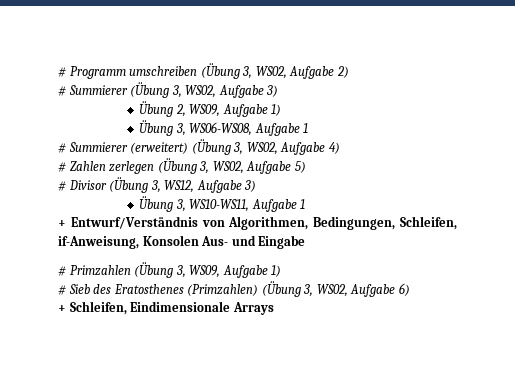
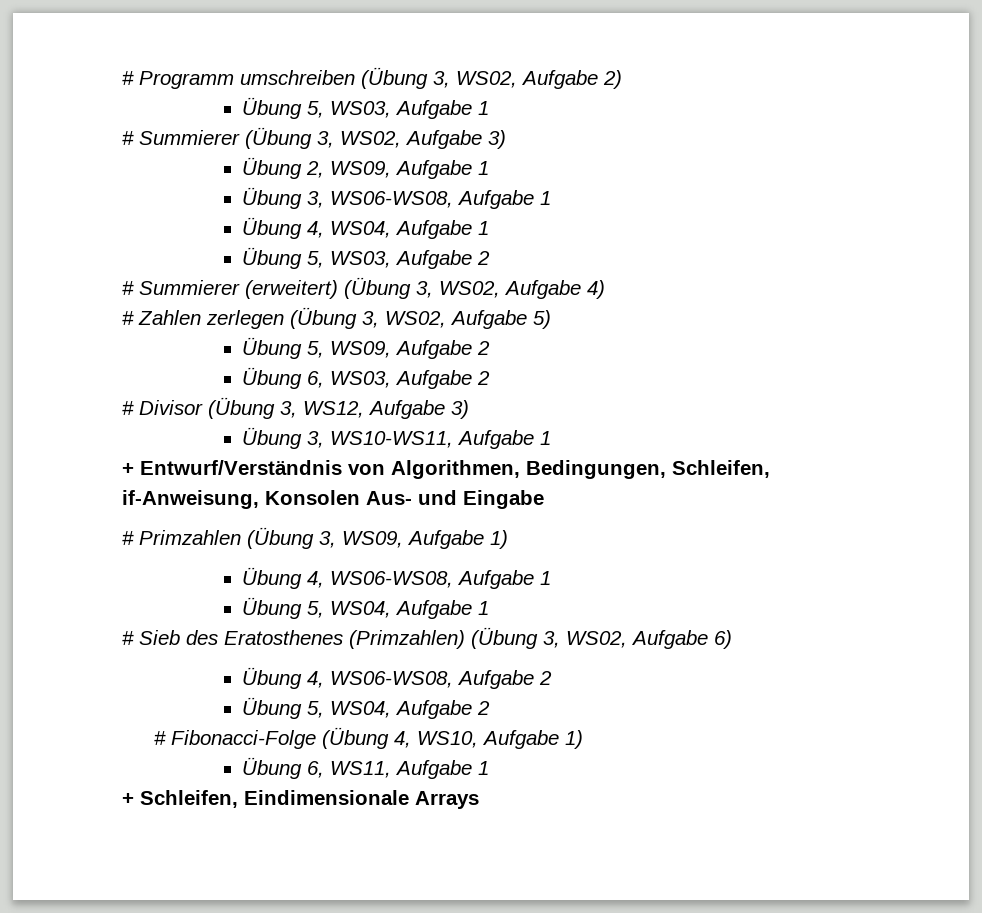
+ Übung 5, WS03, Aufgabe 1
- Übung 2, WS09, Aufgabe 1)
+ Übung 2, WS09, Aufgabe 1
+ Übung 4, WS04, Aufgabe 1
+ Übung 5, WS03, Aufgabe 2
+ Übung 5, WS09, Aufgabe 2
+ Übung 6, WS03, Aufgabe 2
+ Übung 4, WS06-WS08, Aufgabe 1
+ Übung 5, WS04, Aufgabe 1
+ Übung 4, WS06-WS08, Aufgabe 2
+ Übung 5, WS04, Aufgabe 2
+ # Fibonacci-Folge (Übung 4, WS10, Aufgabe 1)
+ Übung 6, WS11, Aufgabe 1

